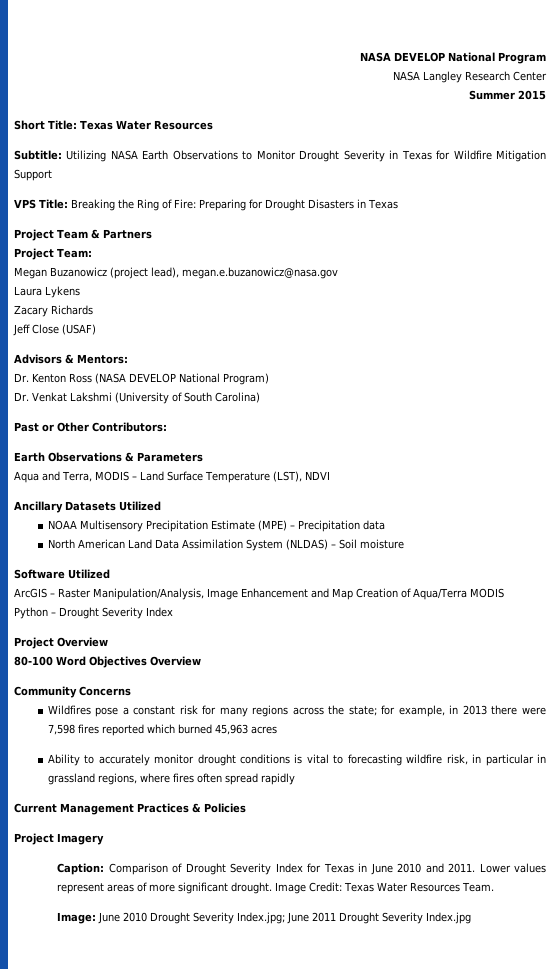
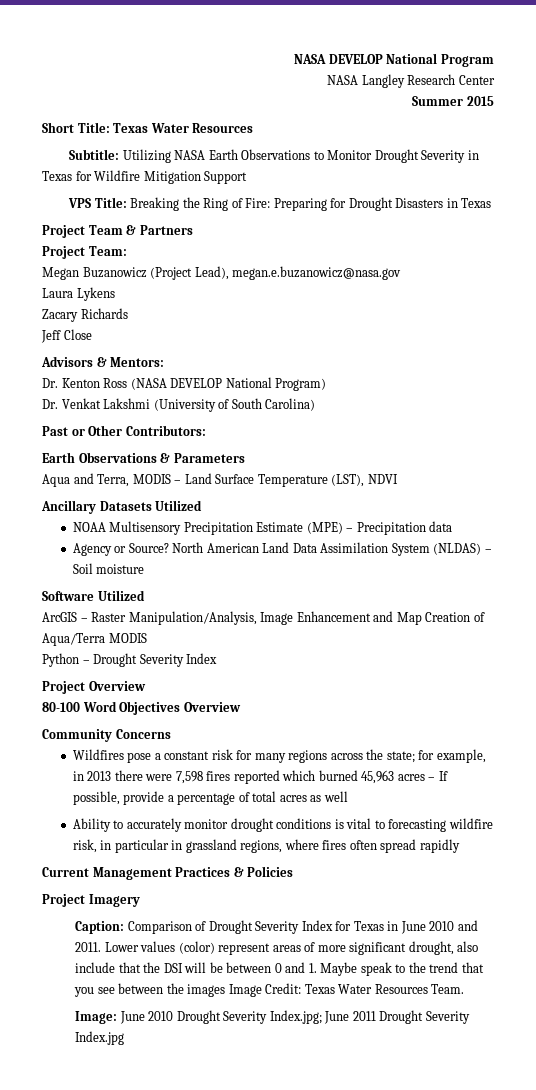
- Megan Buzanowicz (project lead), megan.e.buzanowicz@nasa.gov
+ Megan Buzanowicz (Project Lead), megan.e.buzanowicz@nasa.gov
- Jeff Close (USAF)
+ Jeff Close
+ Agency or Source?
- Wildfires pose a constant risk for many regions across the state; for example, in 2013 there were 7,598 fires reported which burned 45,963 acres
+ Wildfires pose a constant risk for many regions across the state; for example, in 2013 there were 7,598 fires reported which burned 45,963 acres – If possible, provide a percentage of total acres as well
- Lower values represent areas of more significant drought. Image Credit: Texas Water Resources Team.
+ Lower values (color) represent areas of more significant drought, also include that the DSI will be between 0 and 1. Maybe speak to the trend that you see between the images Image Credit: Texas Water Resources Team.

